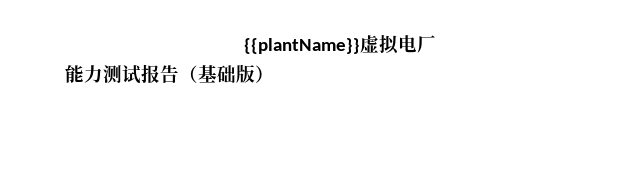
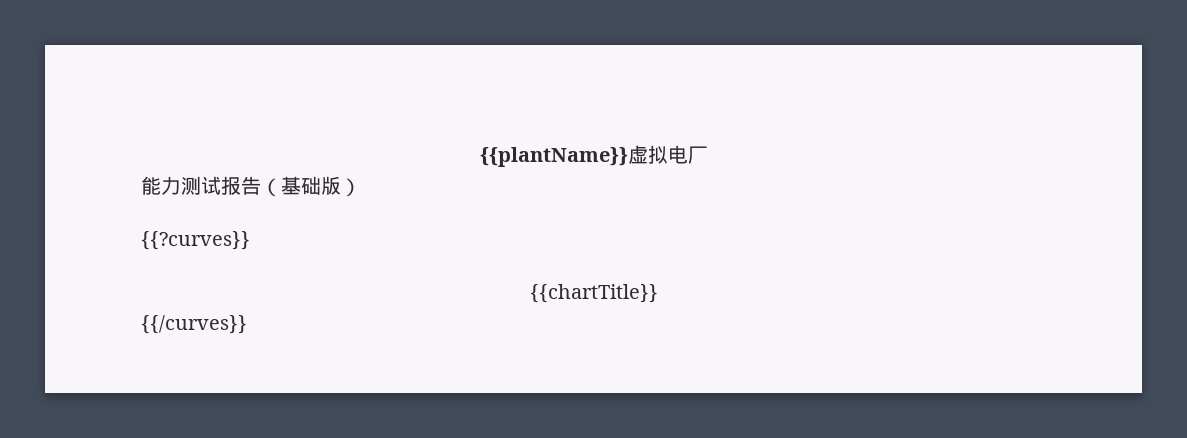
+ {{?curves}}
+ {{chartTitle}}
+ {{/curves}}

